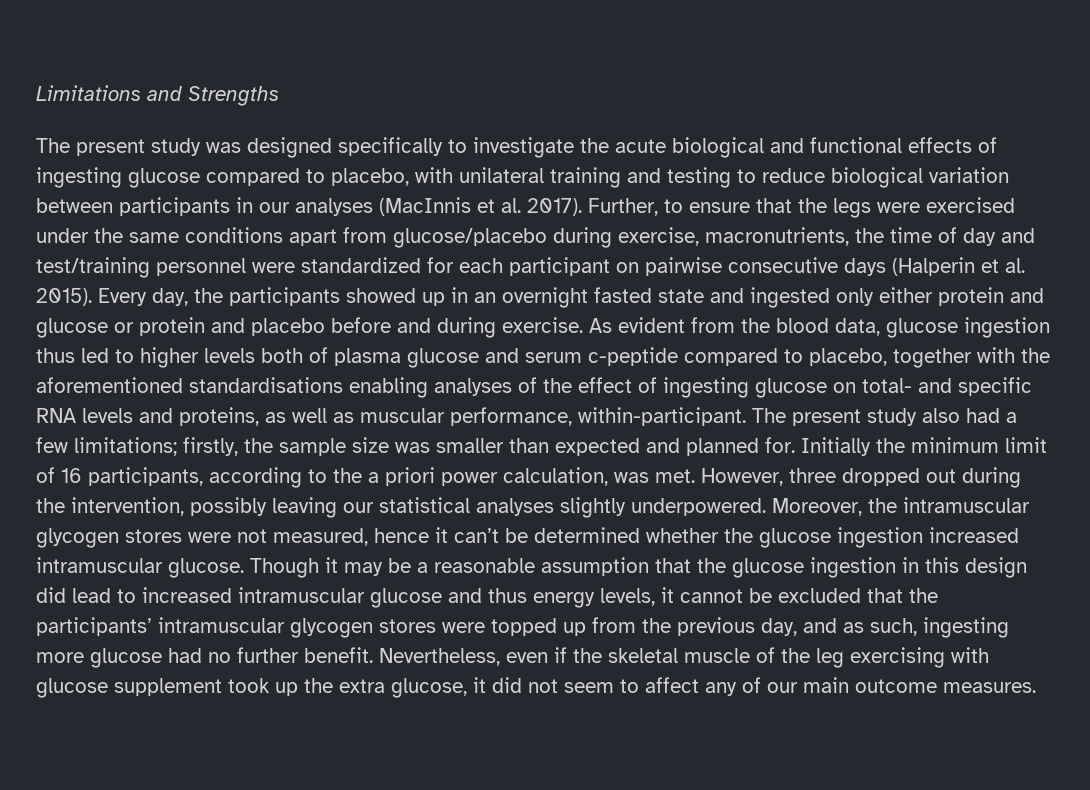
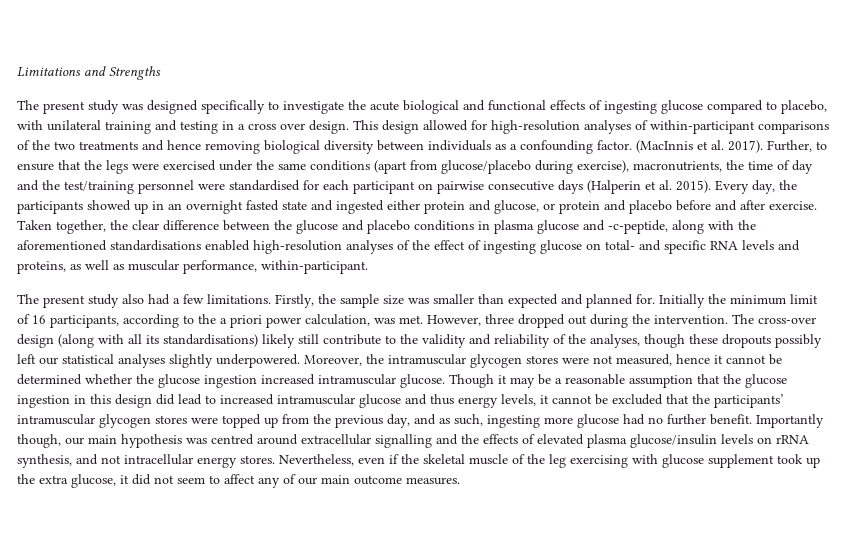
- The present study was designed specifically to investigate the acute biological and functional effects of ingesting glucose compared to placebo, with unilateral training and testing to reduce biological variation between participants in our analyses (MacInnis et al. 2017).
+ The present study was designed specifically to investigate the acute biological and functional effects of ingesting glucose compared to placebo, with unilateral training and testing in a cross over design. This design allowed for high-resolution analyses of within-participant comparisons of the two treatments and hence removing biological diversity between individuals as a confounding factor. (MacInnis et al. 2017).
- Further, to ensure that the legs were exercised under the same conditions apart from glucose/placebo during exercise, macronutrients, the time of day and test/training personnel were standardized for each participant on pairwise consecutive days (Halperin et al. 2015).
+ Further, to ensure that the legs were exercised under the same conditions (apart from glucose/placebo during exercise), macronutrients, the time of day and the test/training personnel were standardised for each participant on pairwise consecutive days (Halperin et al. 2015).
- Every day, the participants showed up in an overnight fasted state and ingested only either protein and glucose or protein and placebo before and during exercise. As evident from the blood data, glucose ingestion thus led to higher levels both of plasma glucose and serum c-peptide compared to placebo, together with the aforementioned standardisations enabling analyses of the effect of ingesting glucose on total- and specific RNA levels and proteins, as well as muscular performance, within-participant. The present study also had a few limitations; firstly, the sample size was smaller than expected and planned for.
+ Every day, the participants showed up in an overnight fasted state and ingested either protein and glucose, or protein and placebo before and after exercise. Taken together, the clear difference between the glucose and placebo conditions in plasma glucose and -c-peptide, along with the aforementioned standardisations enabled high-resolution analyses of the effect of ingesting glucose on total- and specific RNA levels and proteins, as well as muscular performance, within-participant.
+ The present study also had a few limitations. Firstly, the sample size was smaller than expected and planned for.
- However, three dropped out during the intervention, possibly leaving our statistical analyses slightly underpowered.
+ However, three dropped out during the intervention. The cross-over design (along with all its standardisations) likely still contribute to the validity and reliability of the analyses, though these dropouts possibly left our statistical analyses slightly underpowered.
- Moreover, the intramuscular glycogen stores were not measured, hence it can’t be determined whether the glucose ingestion increased intramuscular glucose.
+ Moreover, the intramuscular glycogen stores were not measured, hence it cannot be determined whether the glucose ingestion increased intramuscular glucose.
+ Importantly though, our main hypothesis was centred around extracellular signalling and the effects of elevated plasma glucose/insulin levels on rRNA synthesis, and not intracellular energy stores.

